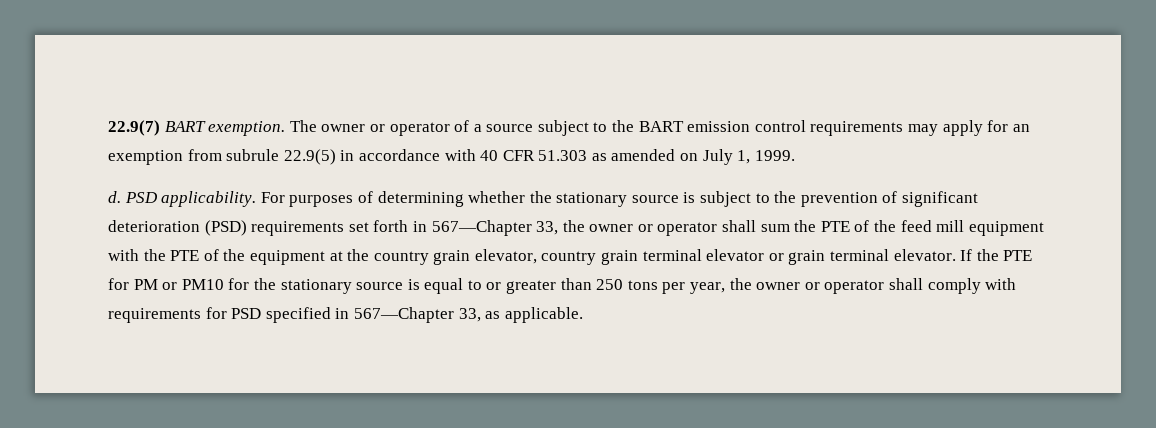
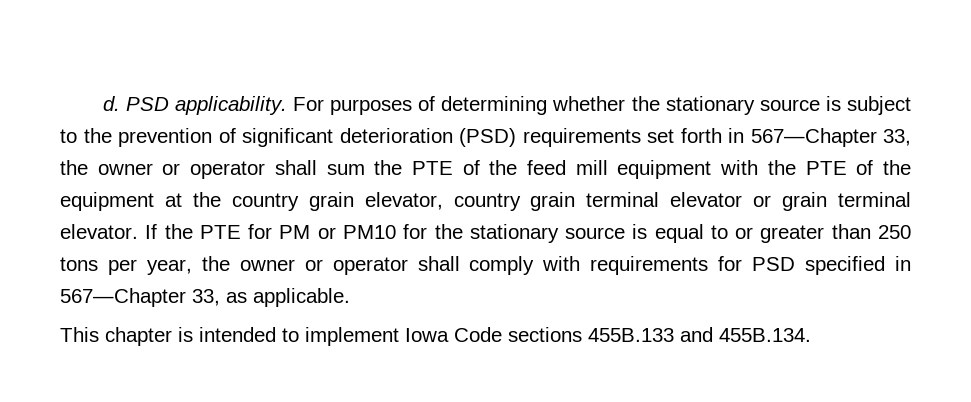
- 22.9(7) BART exemption. The owner or operator of a source subject to the BART emission control requirements may apply for an exemption from subrule 22.9(5) in accordance with 40 CFR 51.303 as amended on July 1, 1999.
+ This chapter is intended to implement Iowa Code sections 455B.133 and 455B.134.

